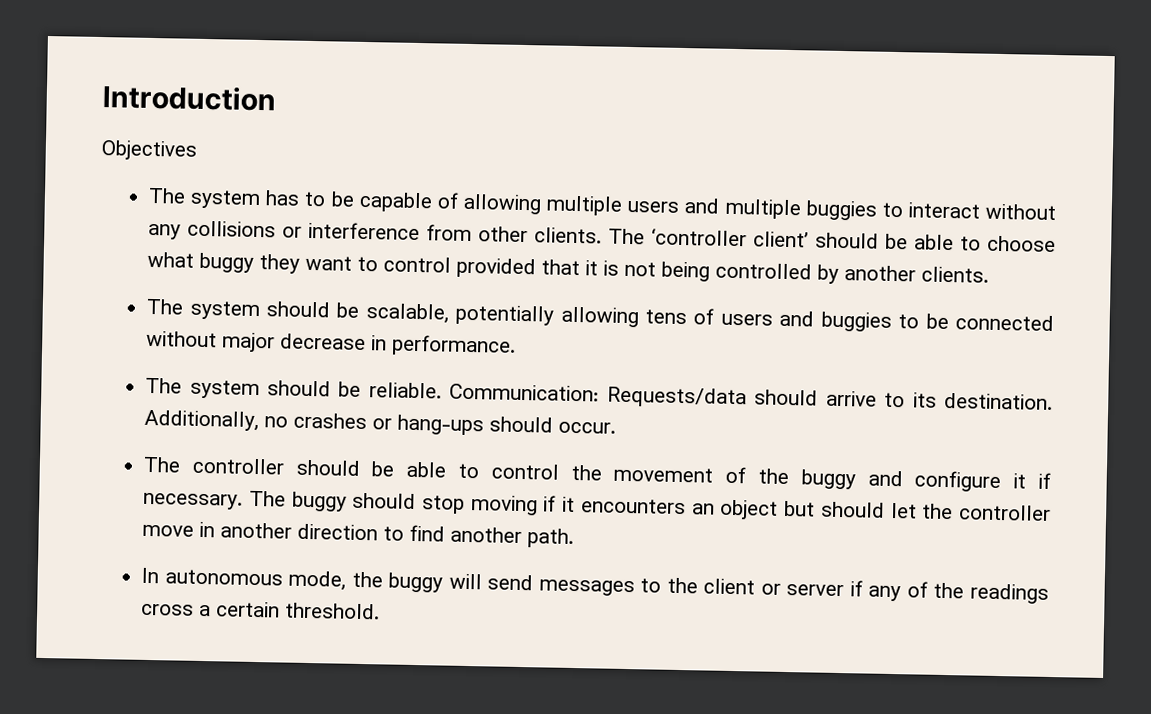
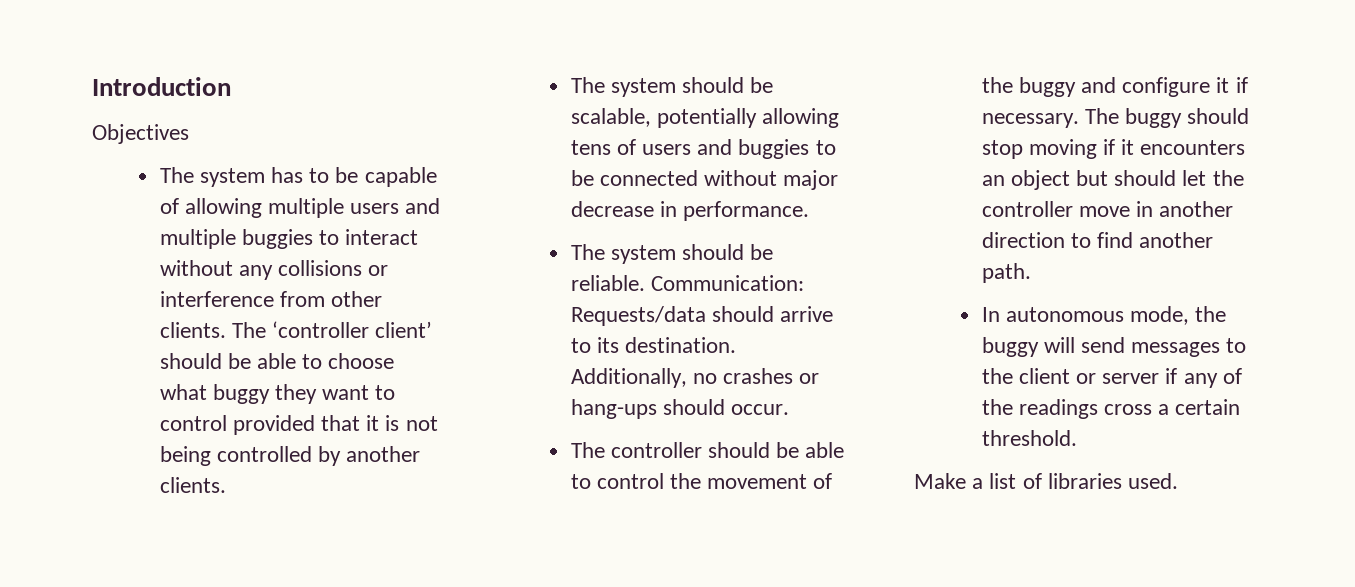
+ Make a list of libraries used.

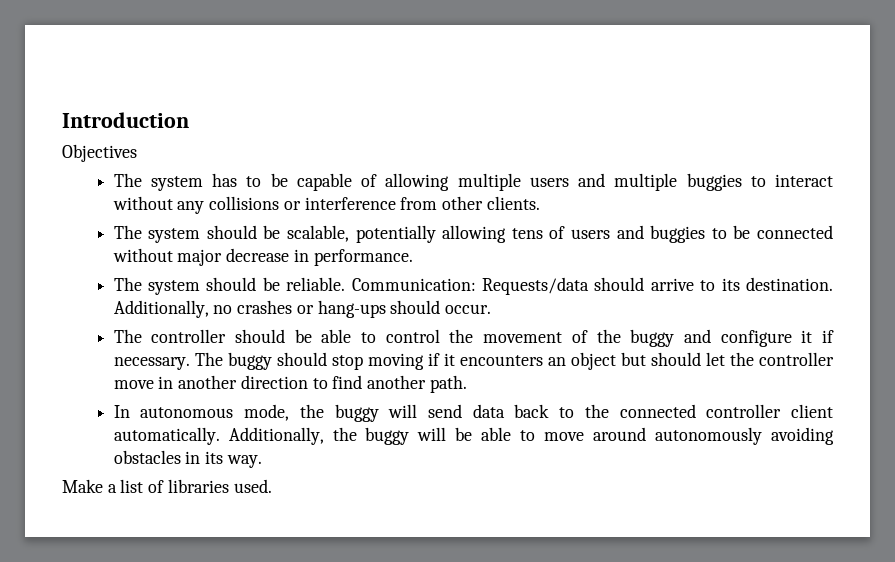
- The ‘controller client’ should be able to choose what buggy they want to control provided that it is not being controlled by another clients.
- In autonomous mode, the buggy will send messages to the client or server if any of the readings cross a certain threshold.
+ In autonomous mode, the buggy will send data back to the connected controller client automatically. Additionally, the buggy will be able to move around autonomously avoiding obstacles in its way.

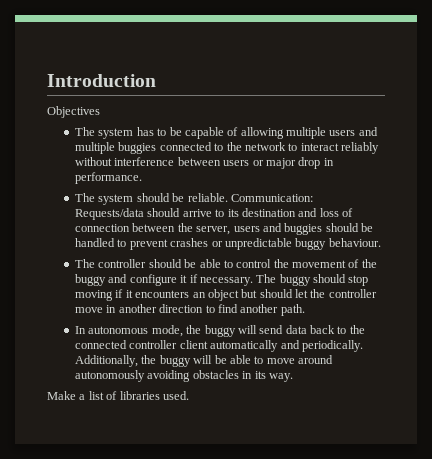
- The system has to be capable of allowing multiple users and multiple buggies to interact without any collisions or interference from other clients.
- The system should be scalable, potentially allowing tens of users and buggies to be connected without major decrease in performance.
+ The system has to be capable of allowing multiple users and multiple buggies connected to the network to interact reliably without interference between users or major drop in performance.
- Communication: Requests/data should arrive to its destination. Additionally, no crashes or hang-ups should occur.
+ Communication: Requests/data should arrive to its destination and loss of connection between the server, users and buggies should be handled to prevent crashes or unpredictable buggy behaviour.
- In autonomous mode, the buggy will send data back to the connected controller client automatically.
+ In autonomous mode, the buggy will send data back to the connected controller client automatically and periodically.

